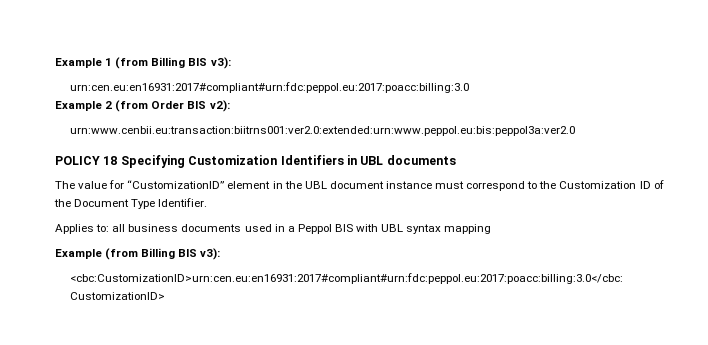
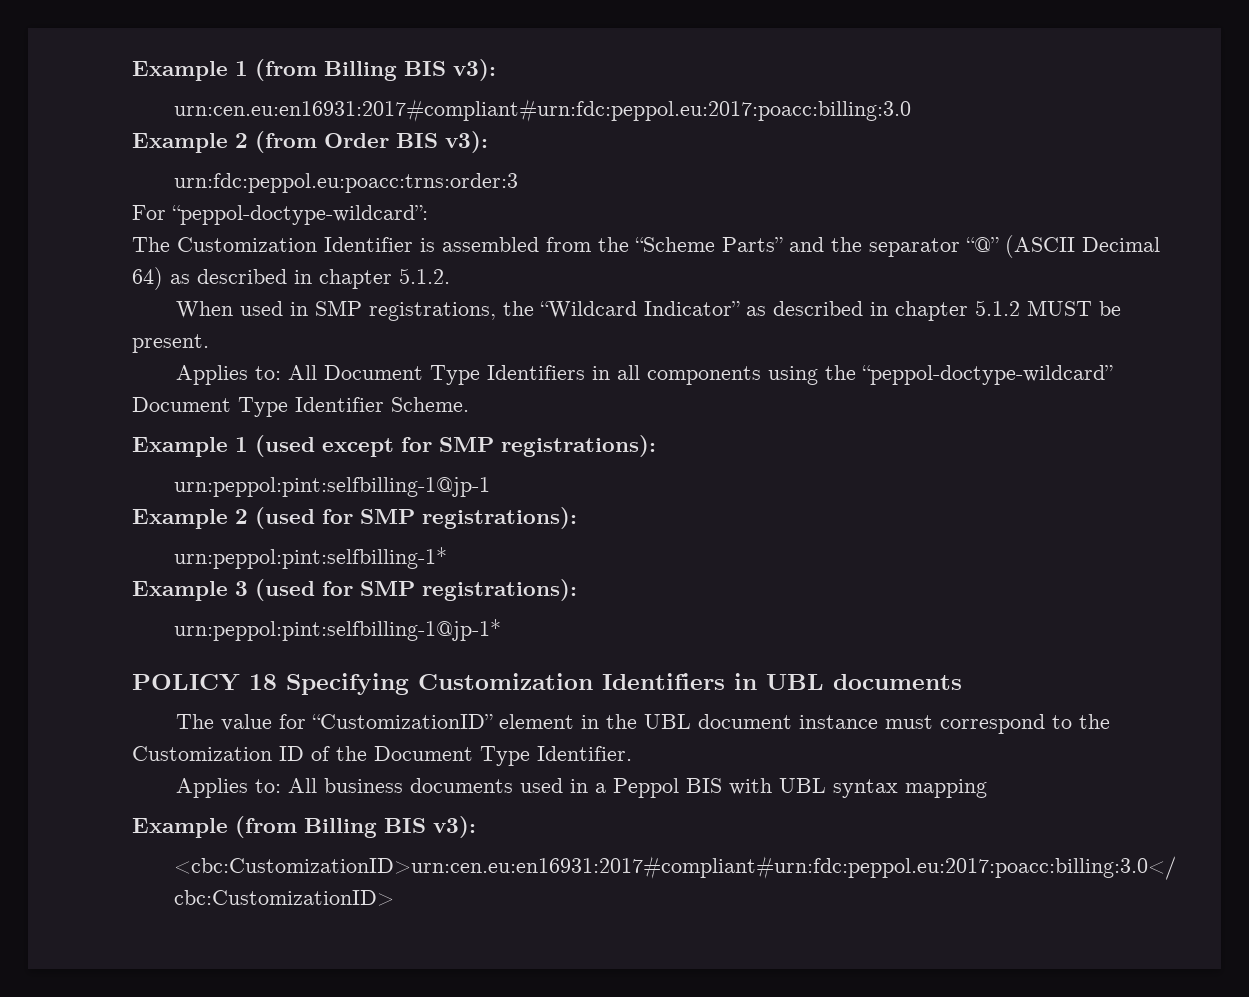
- Example 2 (from Order BIS v2):
- urn:www.cenbii.eu:transaction:biitrns001:ver2.0:extended:urn:www.peppol.eu:bis:peppol3a:ver2.0
+ Example 2 (from Order BIS v3):
+ urn:fdc:peppol.eu:poacc:trns:order:3
+ For “peppol-doctype-wildcard”:
+ The Customization Identifier is assembled from the “Scheme Parts” and the separator “@” (ASCII Decimal 64) as described in chapter 5.1.2.
+ When used in SMP registrations, the “Wildcard Indicator” as described in chapter 5.1.2 MUST be present.
+ Applies to: All Document Type Identifiers in all components using the “peppol-doctype-wildcard” Document Type Identifier Scheme.
+ Example 1 (used except for SMP registrations):
+ urn:peppol:pint:selfbilling-1@jp-1
+ Example 2 (used for SMP registrations):
+ urn:peppol:pint:selfbilling-1*
+ Example 3 (used for SMP registrations):
+ urn:peppol:pint:selfbilling-1@jp-1*
- Applies to: all business documents used in a Peppol BIS with UBL syntax mapping
+ Applies to: All business documents used in a Peppol BIS with UBL syntax mapping

